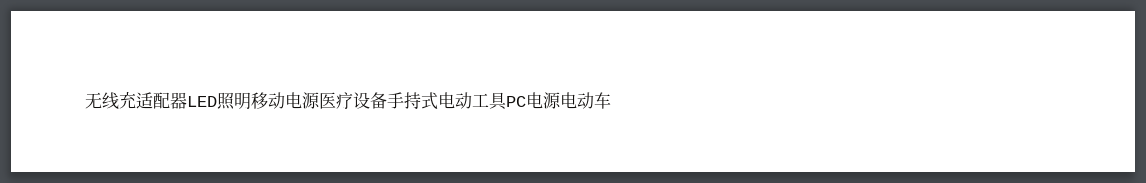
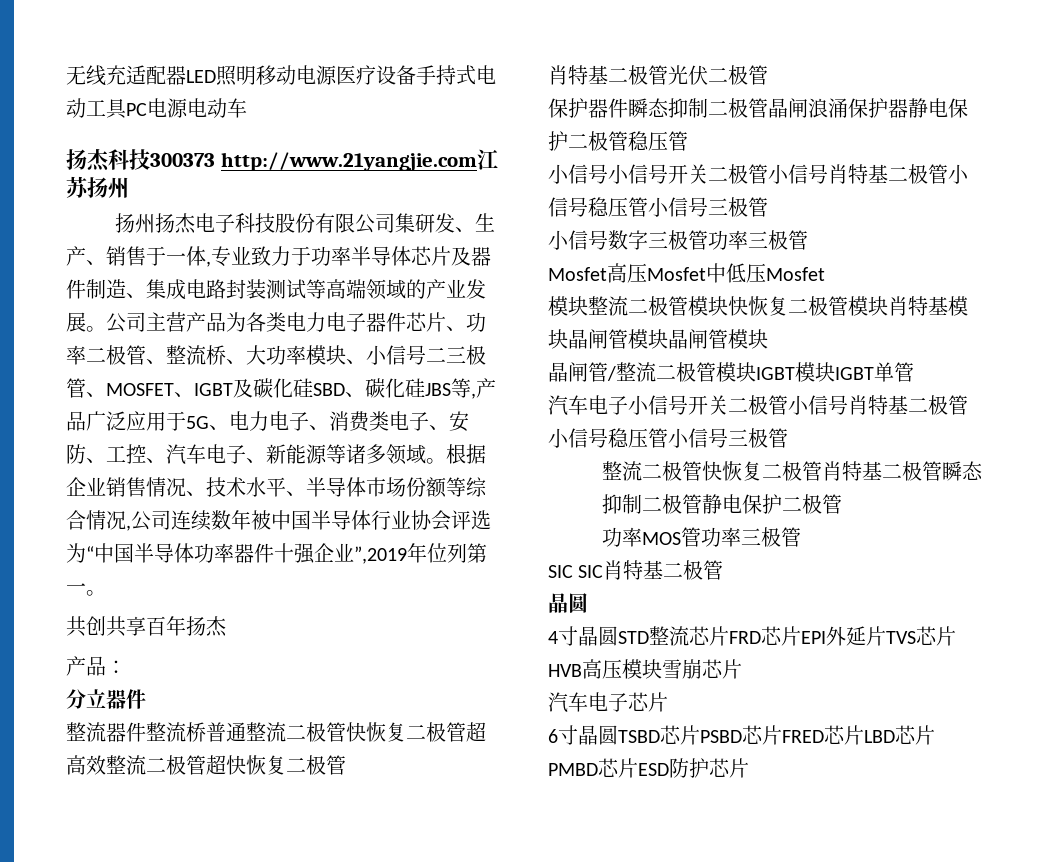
+ 扬杰科技300373 http://www.21yangjie.com江苏扬州
+ 扬州扬杰电子科技股份有限公司集研发、生产、销售于一体,专业致力于功率半导体芯片及器件制造、集成电路封装测试等高端领域的产业发展。公司主营产品为各类电力电子器件芯片、功率二极管、整流桥、大功率模块、小信号二三极管、MOSFET、IGBT及碳化硅SBD、碳化硅JBS等,产品广泛应用于5G、电力电子、消费类电子、安防、工控、汽车电子、新能源等诸多领域。根据企业销售情况、技术水平、半导体市场份额等综合情况,公司连续数年被中国半导体行业协会评选为“中国半导体功率器件十强企业”,2019年位列第一。
+ 共创共享百年扬杰
+ 产品：
+ 分立器件
+ 整流器件整流桥普通整流二极管快恢复二极管超高效整流二极管超快恢复二极管
+ 肖特基二极管光伏二极管
+ 保护器件瞬态抑制二极管晶闸浪涌保护器静电保护二极管稳压管
+ 小信号小信号开关二极管小信号肖特基二极管小信号稳压管小信号三极管
+ 小信号数字三极管功率三极管
+ Mosfet高压Mosfet中低压Mosfet
+ 模块整流二极管模块快恢复二极管模块肖特基模块晶闸管模块晶闸管模块
+ 晶闸管/整流二极管模块IGBT模块IGBT单管
+ 汽车电子小信号开关二极管小信号肖特基二极管小信号稳压管小信号三极管
+ 整流二极管快恢复二极管肖特基二极管瞬态抑制二极管静电保护二极管
+ 功率MOS管功率三极管
+ SIC SIC肖特基二极管
+ 晶圆
+ 4寸晶圆STD整流芯片FRD芯片EPI外延片TVS芯片HVB高压模块雪崩芯片
+ 汽车电子芯片
+ 6寸晶圆TSBD芯片PSBD芯片FRED芯片LBD芯片PMBD芯片ESD防护芯片

